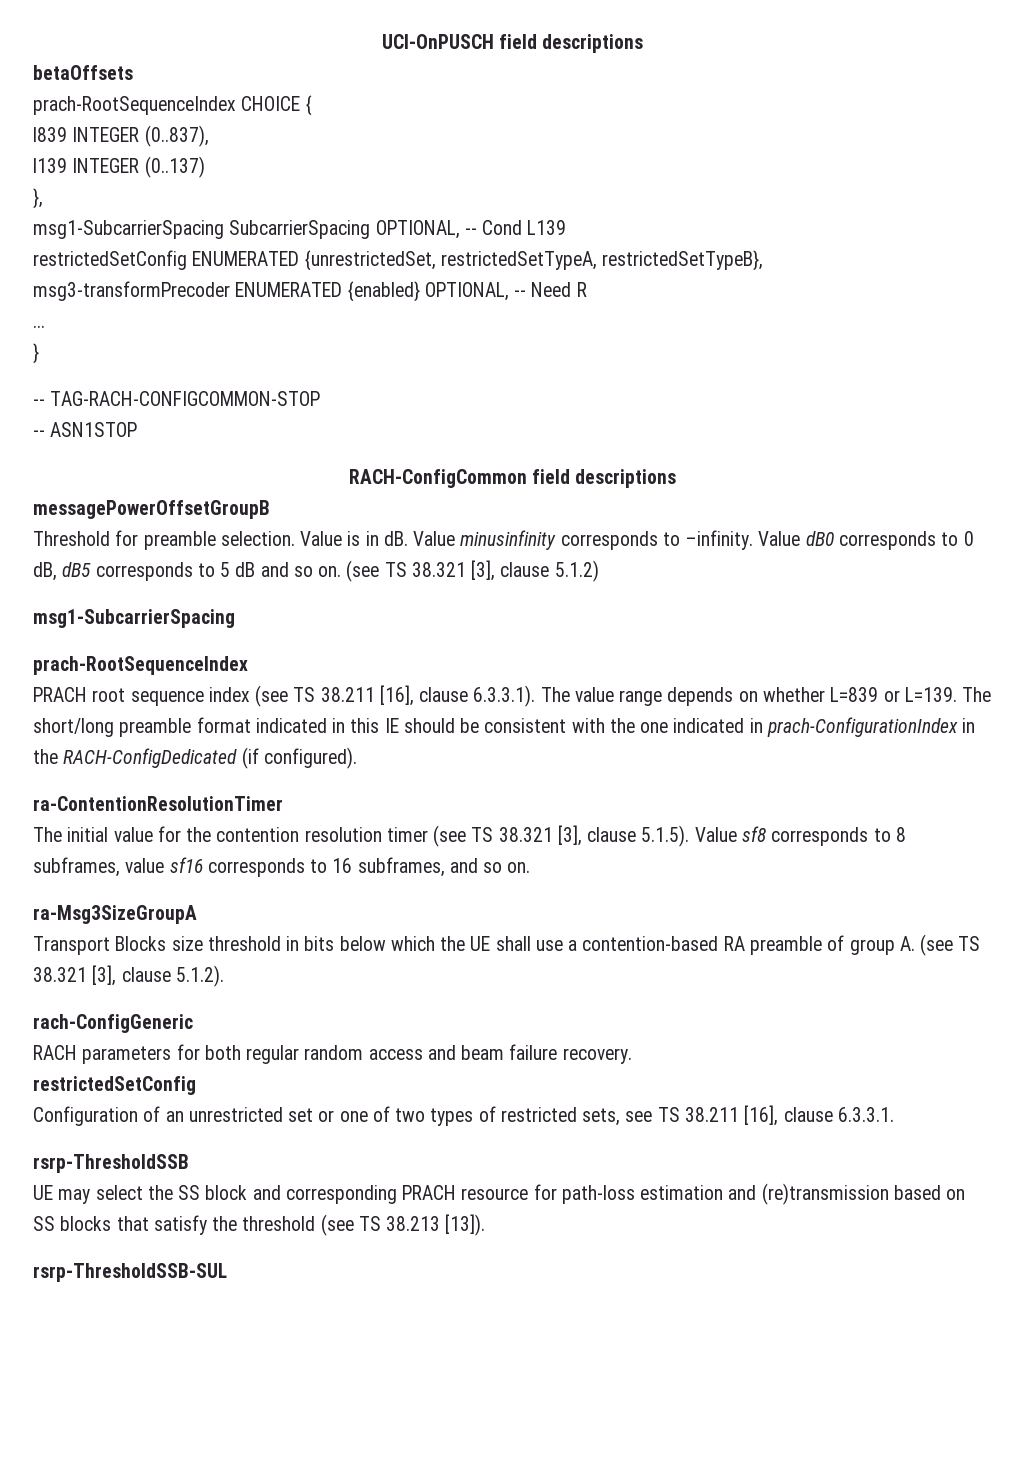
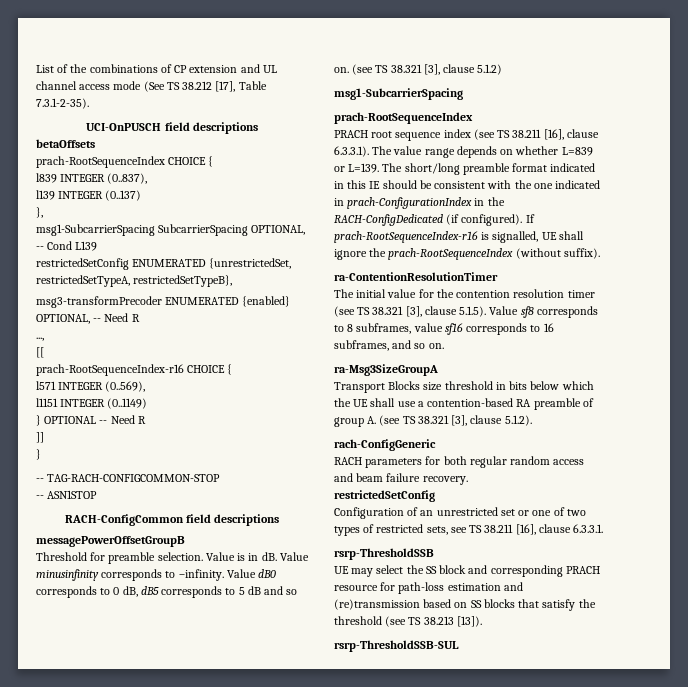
+ List of the combinations of CP extension and UL channel access mode (See TS 38.212 [17], Table 7.3.1-2-35).
- ...
+ ...,
+ [[
+ prach-RootSequenceIndex-r16 CHOICE {
+ l571 INTEGER (0..569),
+ l1151 INTEGER (0..1149)
+ } OPTIONAL -- Need R
+ ]]
+ If prach-RootSequenceIndex-r16 is signalled, UE shall ignore the prach-RootSequenceIndex (without suffix).

